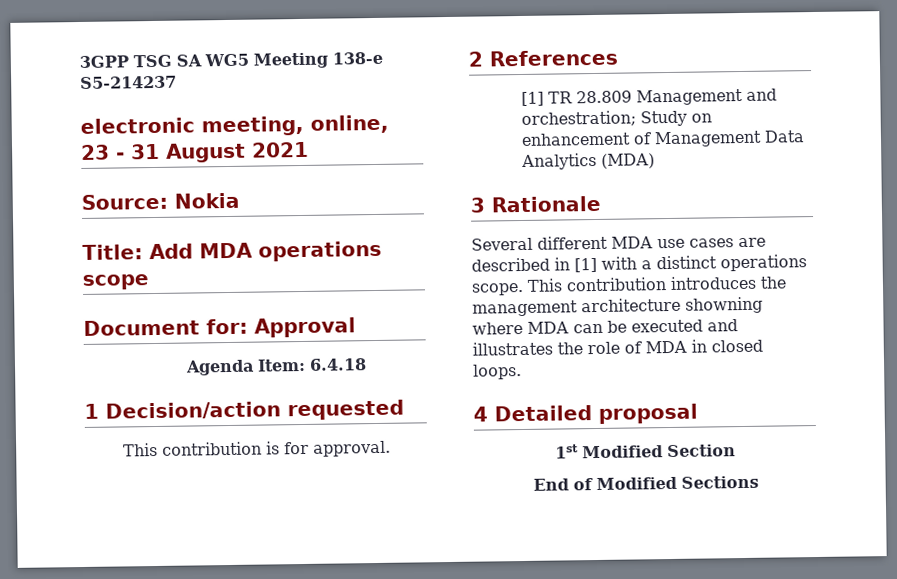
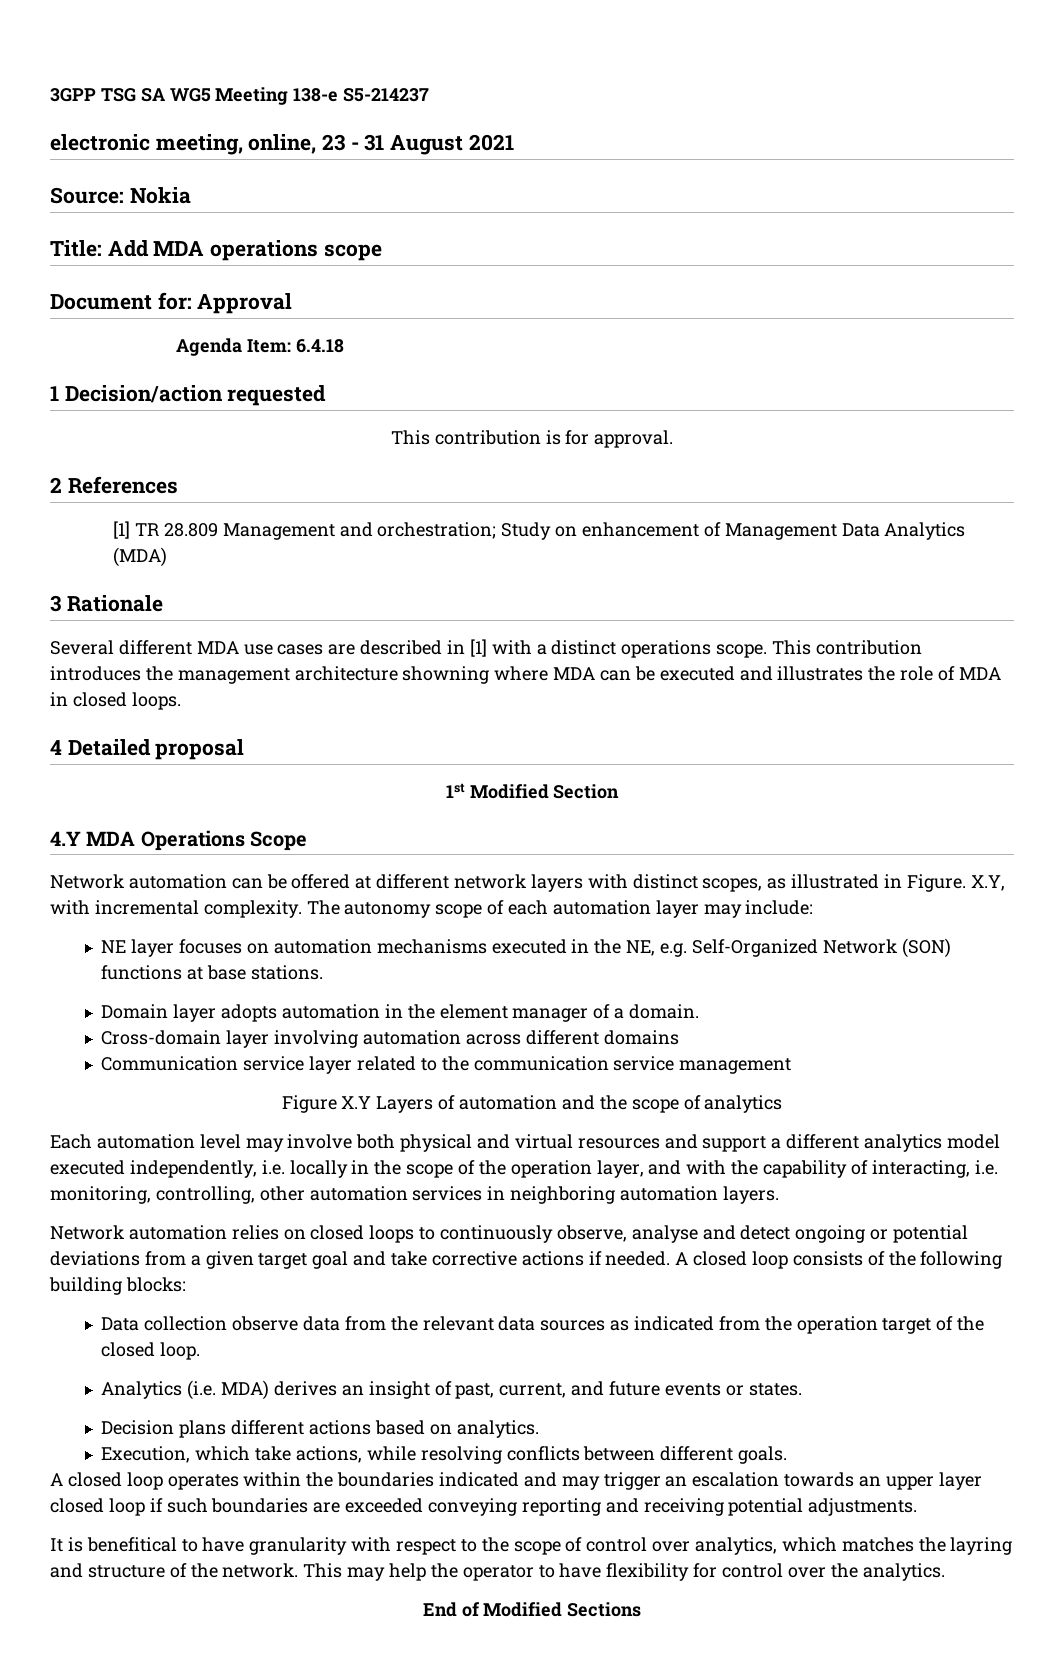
+ 4.Y MDA Operations Scope
+ Network automation can be offered at different network layers with distinct scopes, as illustrated in Figure. X.Y, with incremental complexity. The autonomy scope of each automation layer may include:
+ NE layer focuses on automation mechanisms executed in the NE, e.g. Self-Organized Network (SON) functions at base stations.
+ Domain layer adopts automation in the element manager of a domain.
+ Cross-domain layer involving automation across different domains
+ Communication service layer related to the communication service management
+ Figure X.Y Layers of automation and the scope of analytics
+ Each automation level may involve both physical and virtual resources and support a different analytics model executed independently, i.e. locally in the scope of the operation layer, and with the capability of interacting, i.e. monitoring, controlling, other automation services in neighboring automation layers.
+ Network automation relies on closed loops to continuously observe, analyse and detect ongoing or potential deviations from a given target goal and take corrective actions if needed. A closed loop consists of the following building blocks:
+ Data collection observe data from the relevant data sources as indicated from the operation target of the closed loop.
+ Analytics (i.e. MDA) derives an insight of past, current, and future events or states.
+ Decision plans different actions based on analytics.
+ Execution, which take actions, while resolving conflicts between different goals.
+ A closed loop operates within the boundaries indicated and may trigger an escalation towards an upper layer closed loop if such boundaries are exceeded conveying reporting and receiving potential adjustments.
+ It is benefitical to have granularity with respect to the scope of control over analytics, which matches the layring and structure of the network. This may help the operator to have flexibility for control over the analytics.

